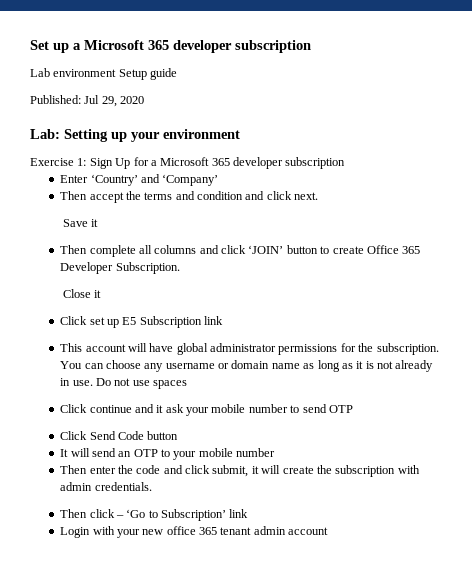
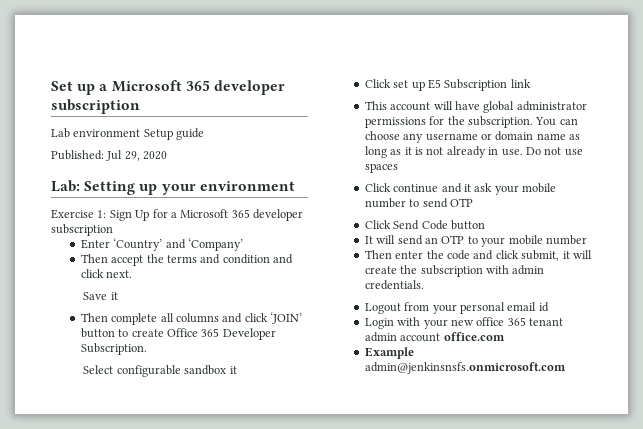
- Close it
+ Select configurable sandbox it
- Then click – ‘Go to Subscription’ link
+ Logout from your personal email id
- Login with your new office 365 tenant admin account
+ Login with your new office 365 tenant admin account office.com
+ Example admin@jenkinsnsfs.onmicrosoft.com

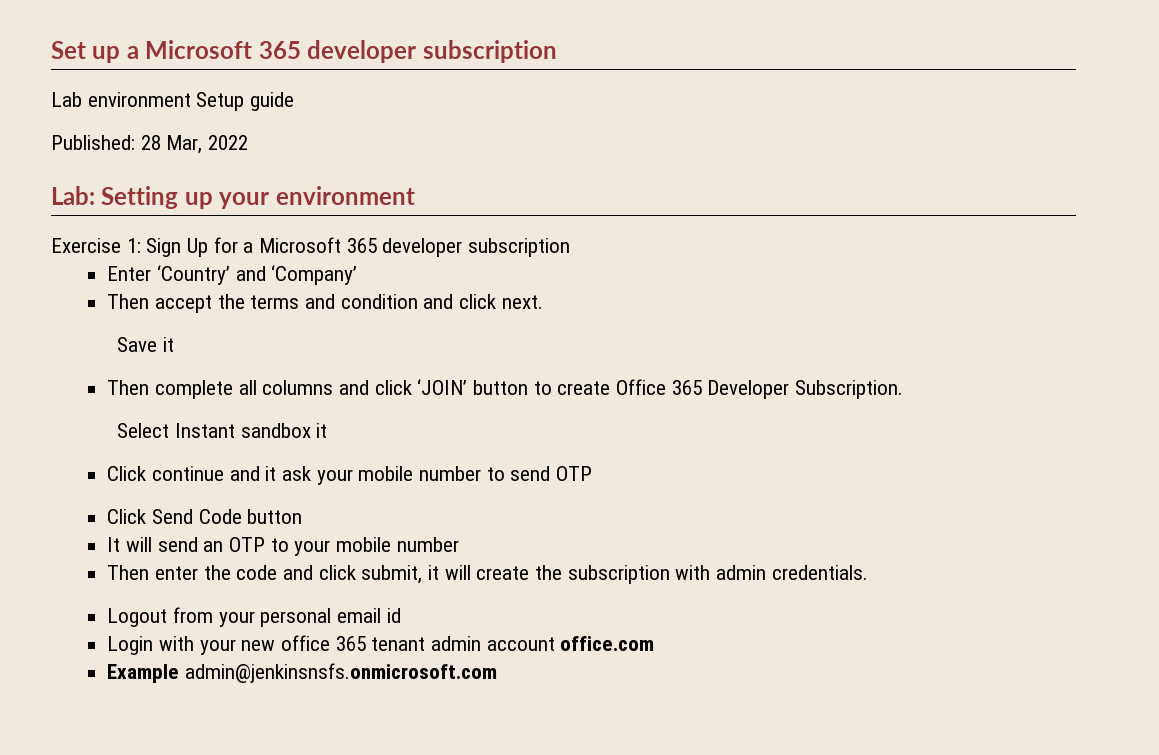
- Published: Jul 29, 2020
+ Published: 28 Mar, 2022
- Select configurable sandbox it
+ Select Instant sandbox it
- Click set up E5 Subscription link
- This account will have global administrator permissions for the subscription. You can choose any username or domain name as long as it is not already in use. Do not use spaces

